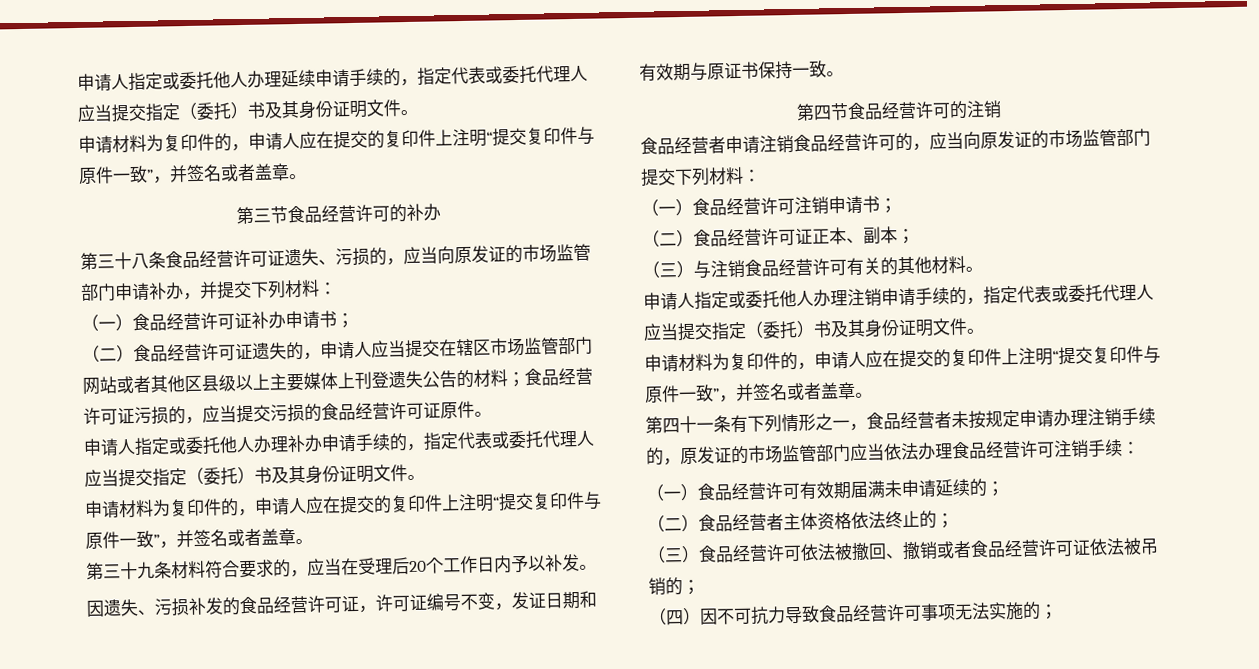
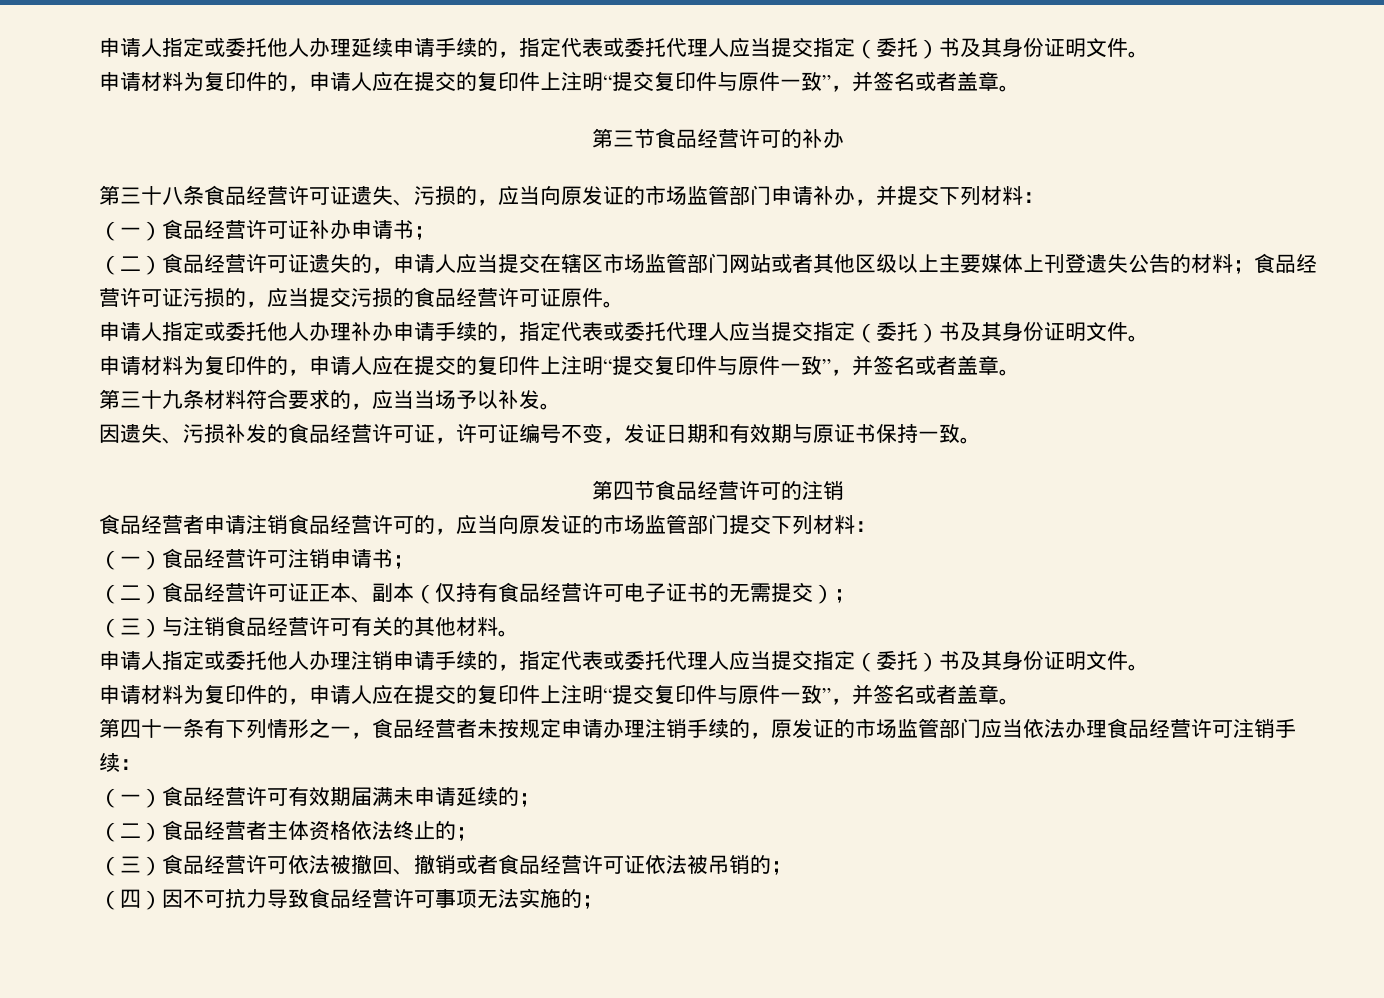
- （二）食品经营许可证遗失的，申请人应当提交在辖区市场监管部门网站或者其他区县级以上主要媒体上刊登遗失公告的材料；食品经营许可证污损的，应当提交污损的食品经营许可证原件。
+ （二）食品经营许可证遗失的，申请人应当提交在辖区市场监管部门网站或者其他区级以上主要媒体上刊登遗失公告的材料；食品经营许可证污损的，应当提交污损的食品经营许可证原件。
- 第三十九条材料符合要求的，应当在受理后20个工作日内予以补发。
+ 第三十九条材料符合要求的，应当当场予以补发。
- （二）食品经营许可证正本、副本；
+ （二）食品经营许可证正本、副本（仅持有食品经营许可电子证书的无需提交）；

